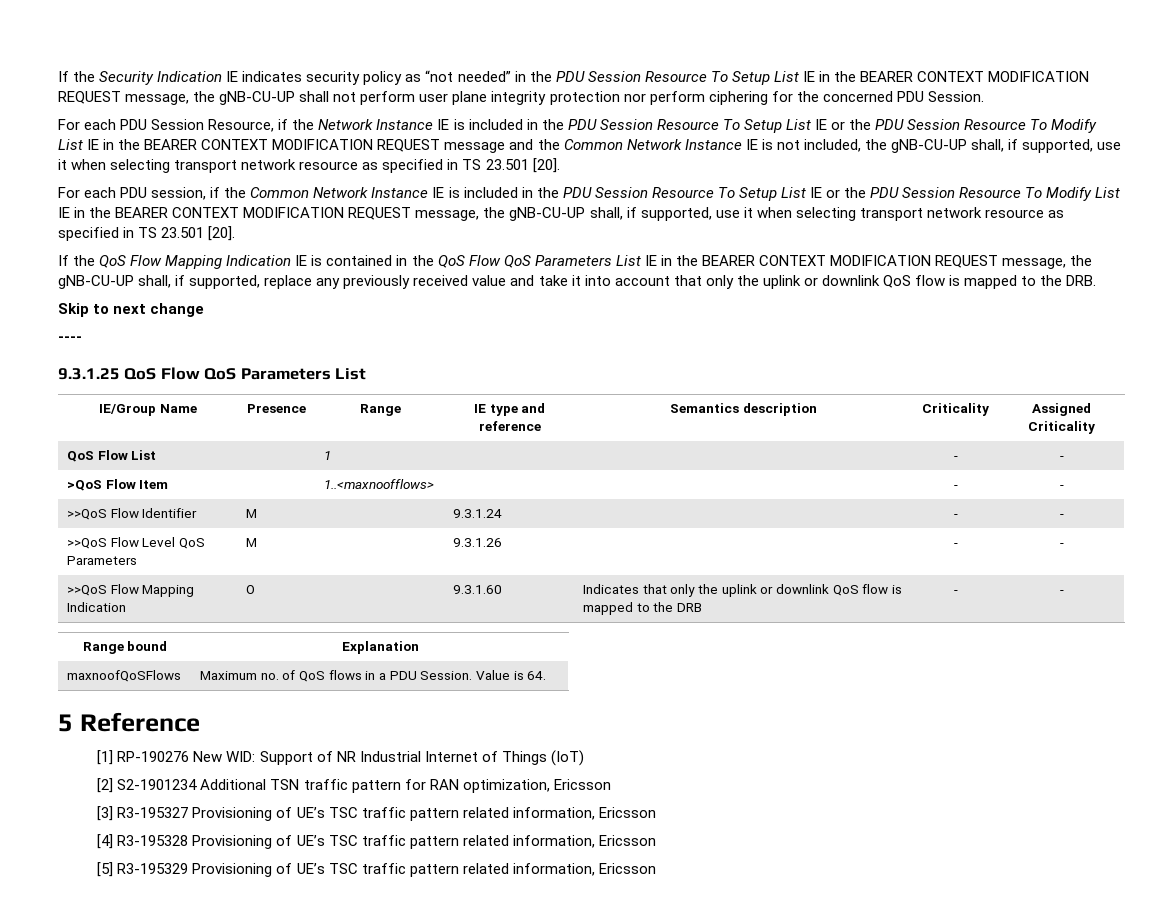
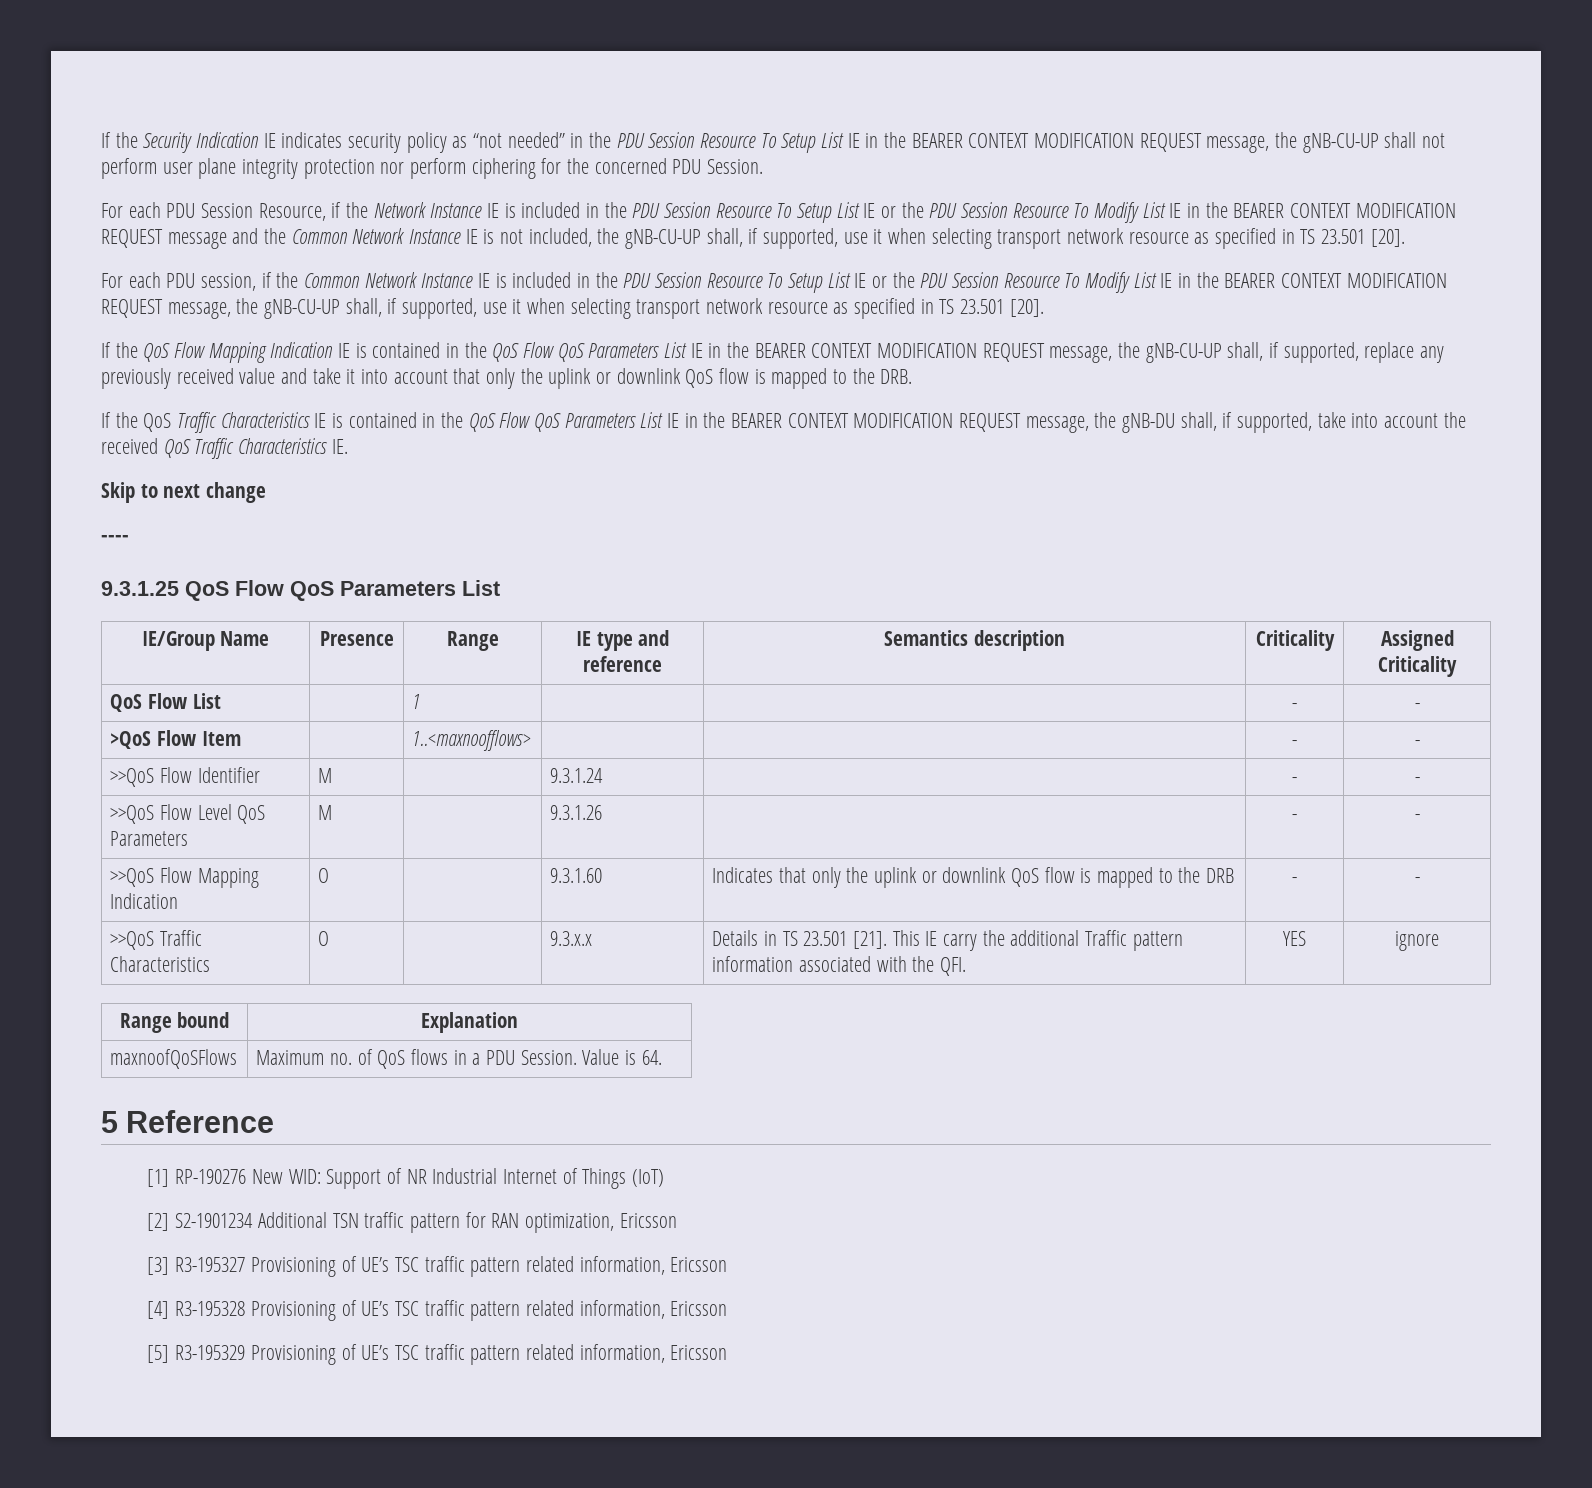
+ If the QoS Traffic Characteristics IE is contained in the QoS Flow QoS Parameters List IE in the BEARER CONTEXT MODIFICATION REQUEST message, the gNB-DU shall, if supported, take into account the received QoS Traffic Characteristics IE.
+ >>QoS Traffic Characteristics | O | | 9.3.x.x | Details in TS 23.501 [21]. This IE carry the additional Traffic pattern information associated with the QFI. | YES | ignore

